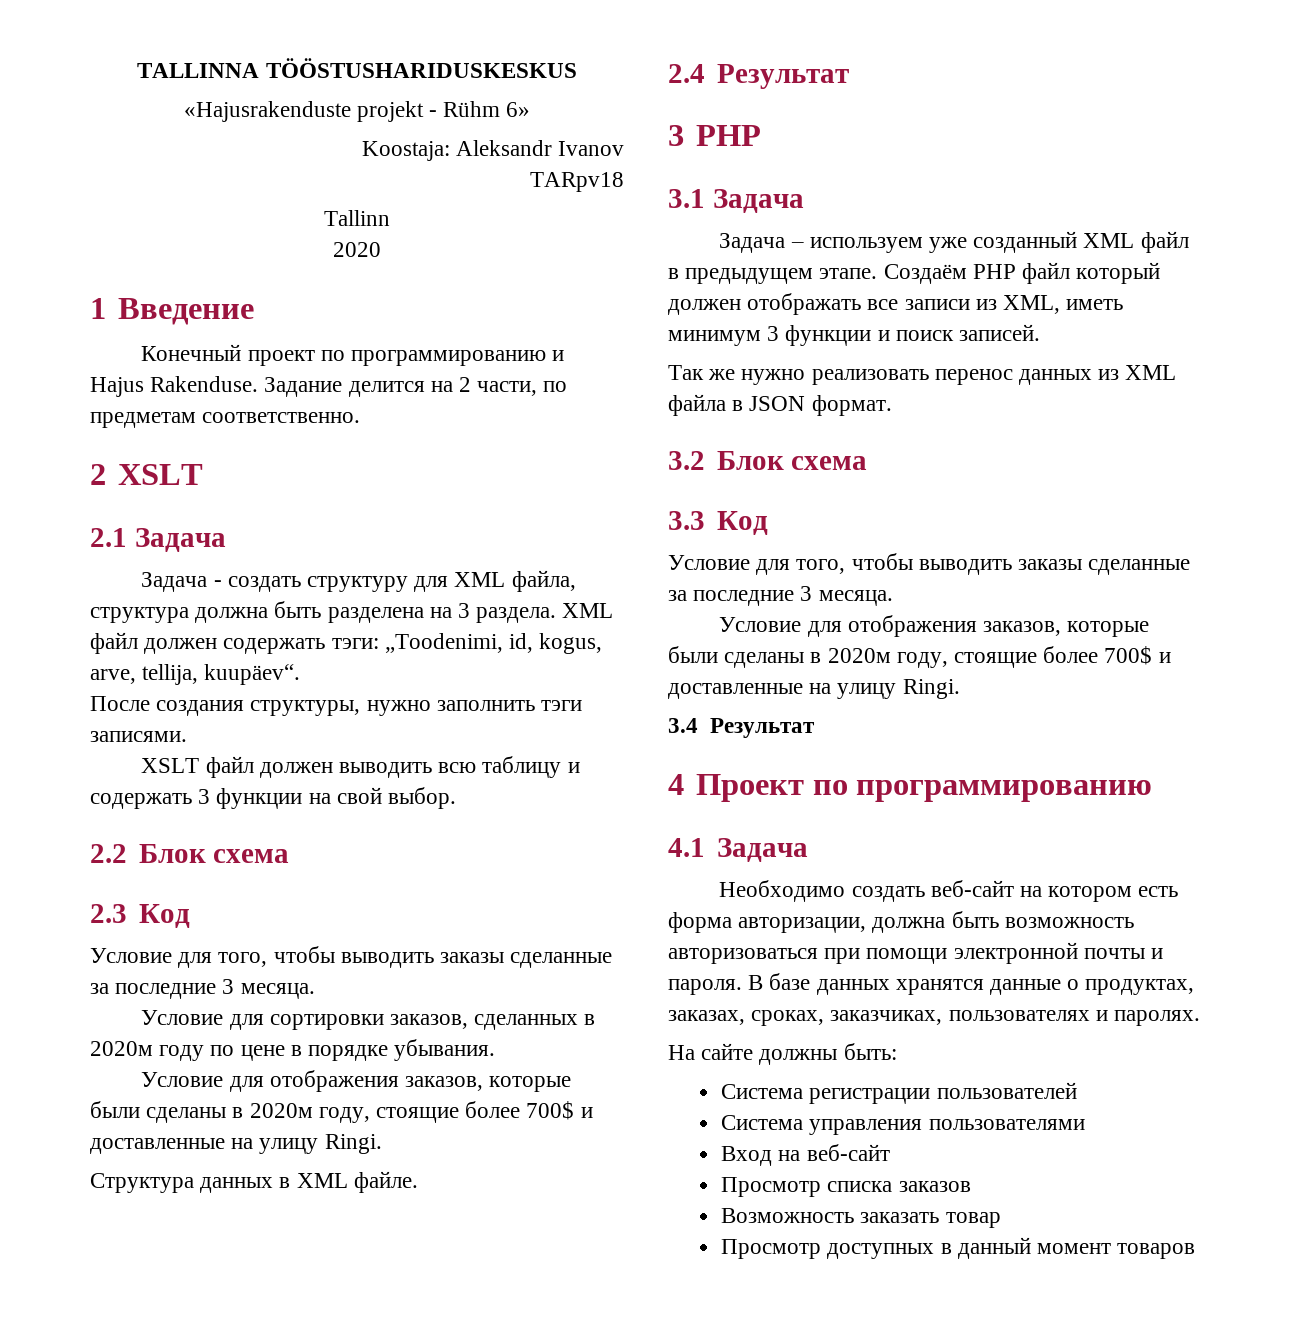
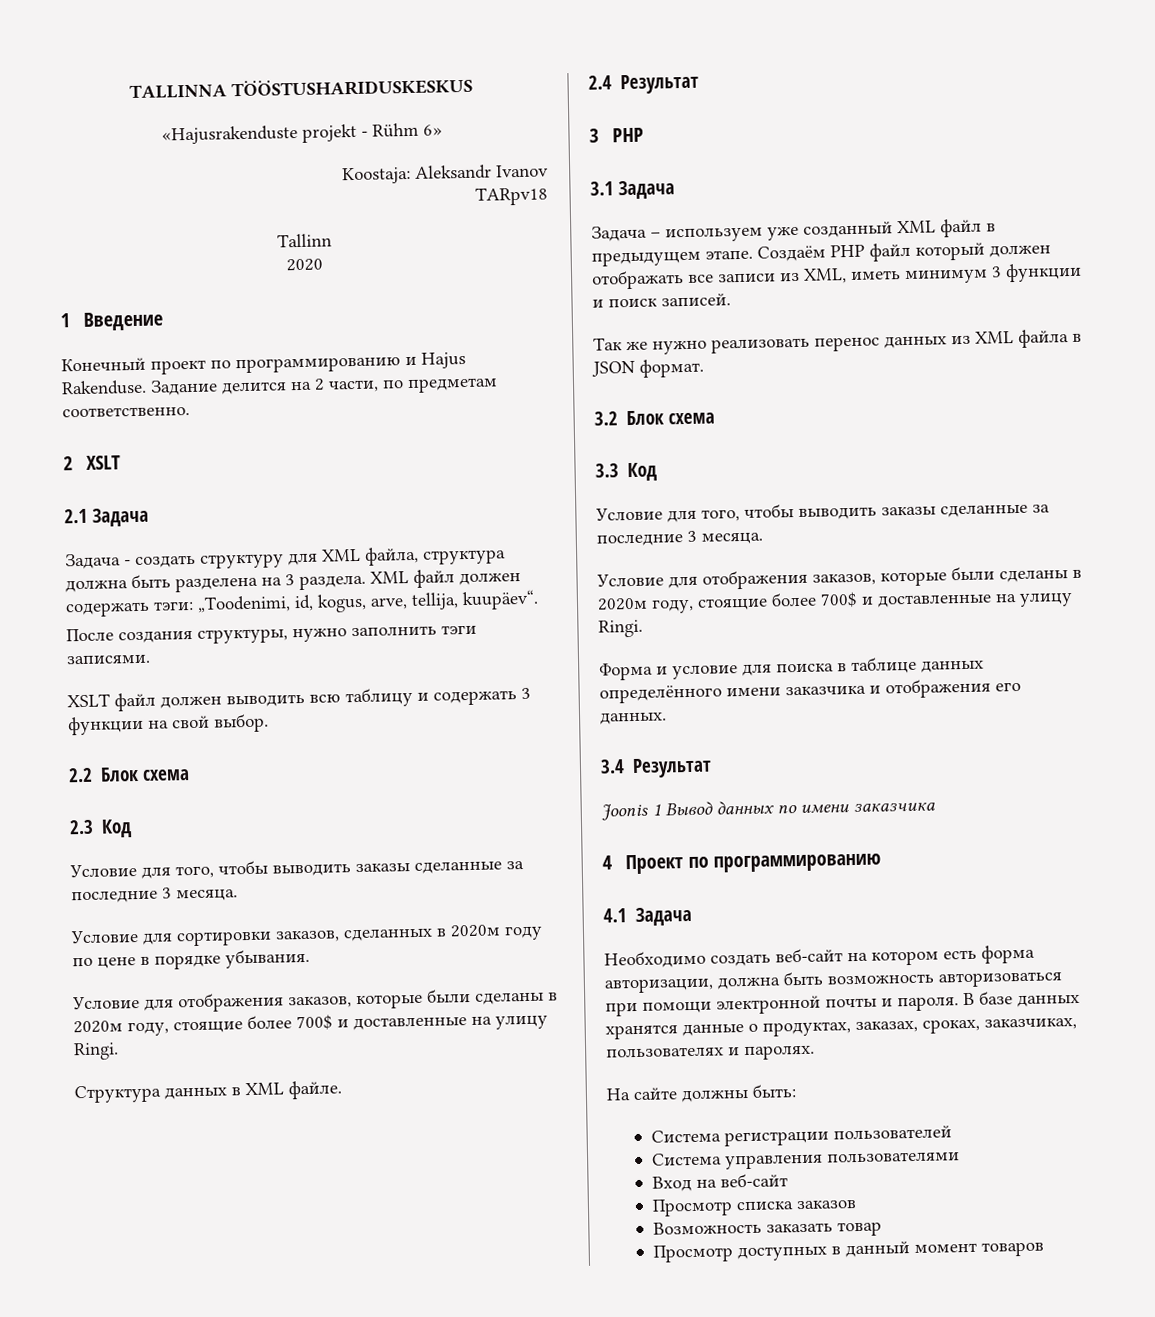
+ Форма и условие для поиска в таблице данных определённого имени заказчика и отображения его данных.
  3.4 Результат
+ Joonis 1 Вывод данных по имени заказчика

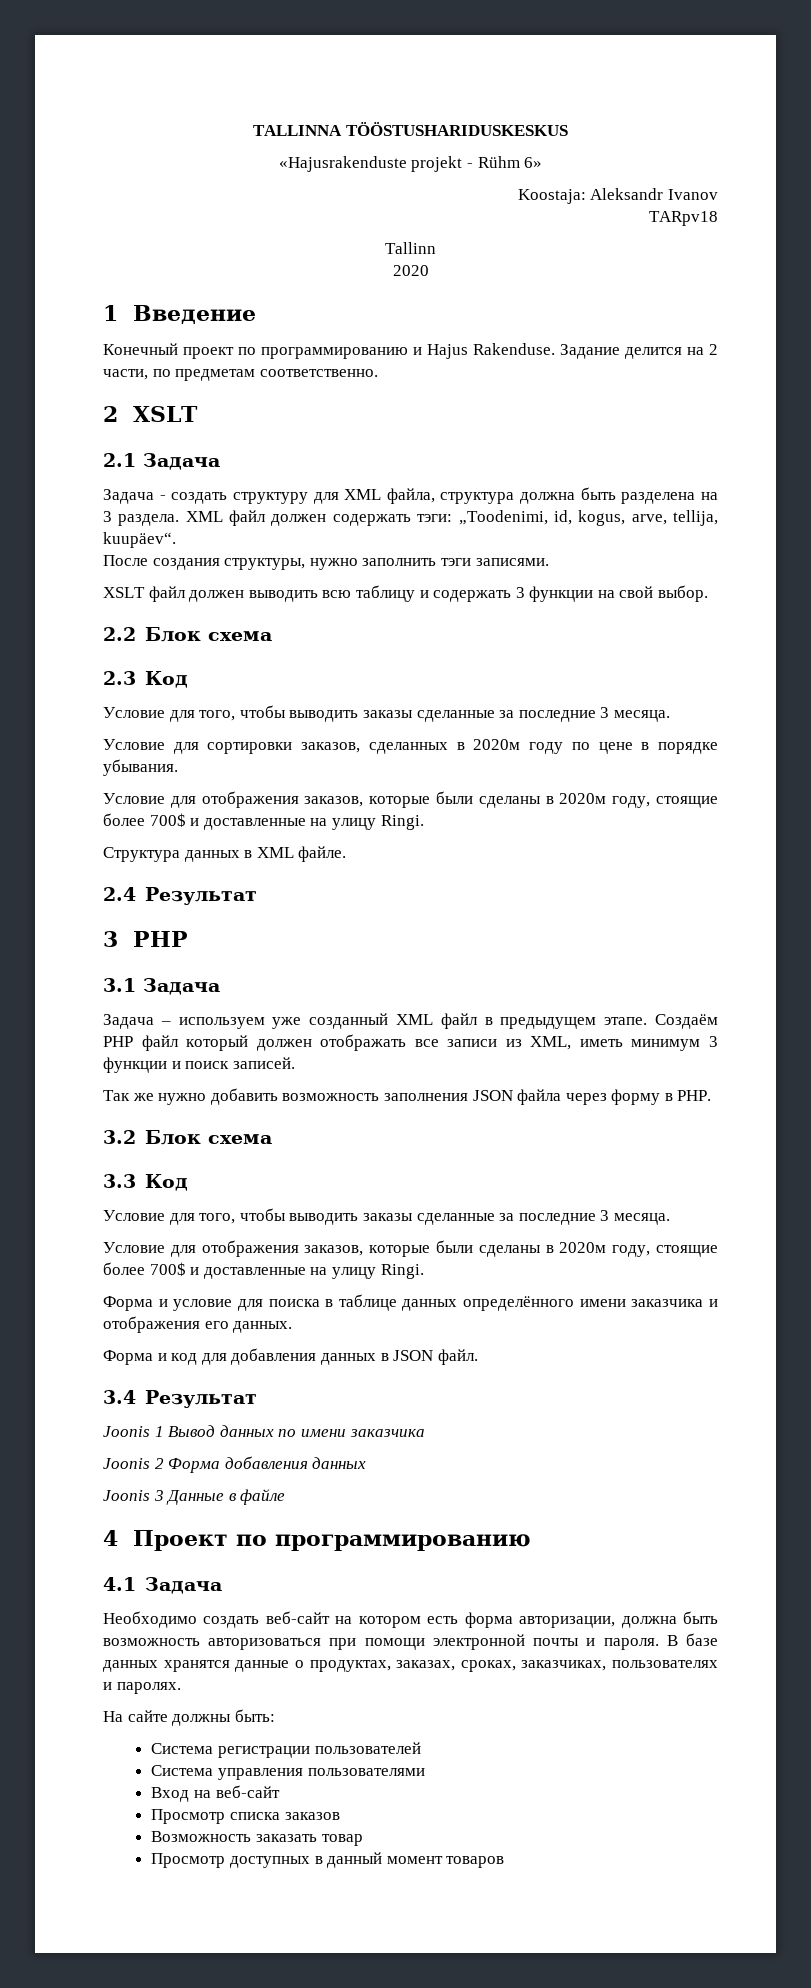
- Так же нужно реализовать перенос данных из XML файла в JSON формат.
+ Так же нужно добавить возможность заполнения JSON файла через форму в PHP.
+ Форма и код для добавления данных в JSON файл.
+ Joonis 2 Форма добавления данных
+ Joonis 3 Данные в файле

